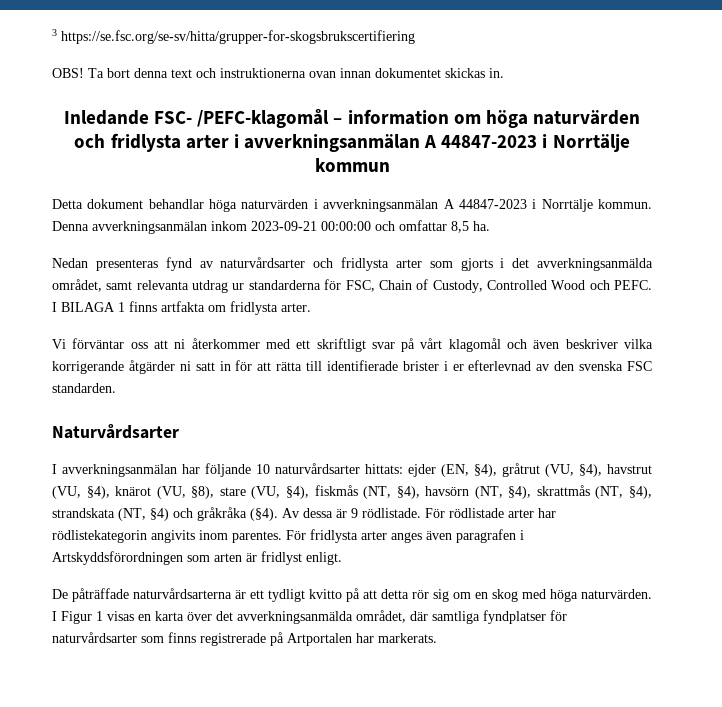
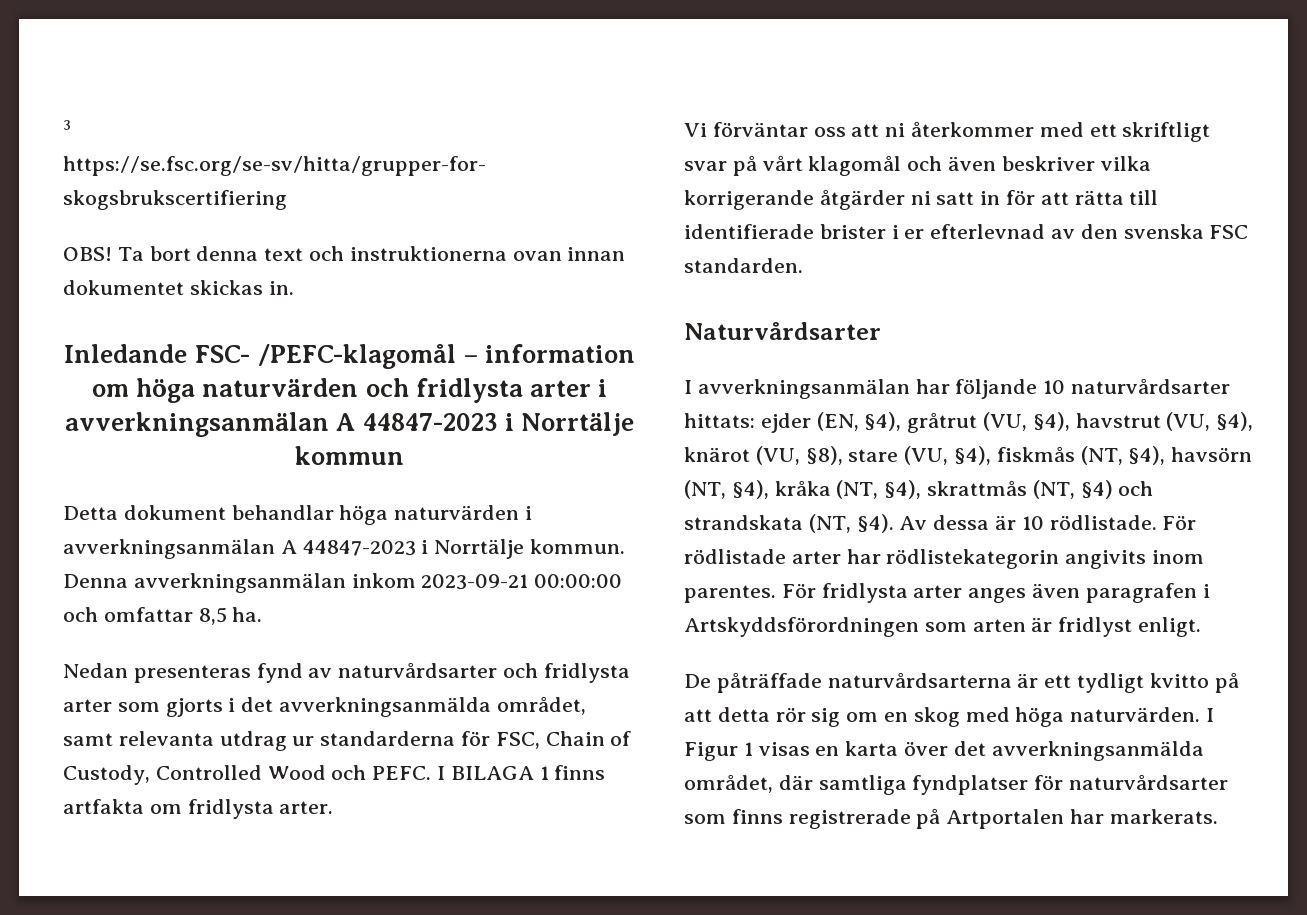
- I avverkningsanmälan har följande 10 naturvårdsarter hittats: ejder (EN, §4), gråtrut (VU, §4), havstrut (VU, §4), knärot (VU, §8), stare (VU, §4), fiskmås (NT, §4), havsörn (NT, §4), skrattmås (NT, §4), strandskata (NT, §4) och gråkråka (§4).
+ I avverkningsanmälan har följande 10 naturvårdsarter hittats: ejder (EN, §4), gråtrut (VU, §4), havstrut (VU, §4), knärot (VU, §8), stare (VU, §4), fiskmås (NT, §4), havsörn (NT, §4), kråka (NT, §4), skrattmås (NT, §4) och strandskata (NT, §4).
- Av dessa är 9 rödlistade.
+ Av dessa är 10 rödlistade.

